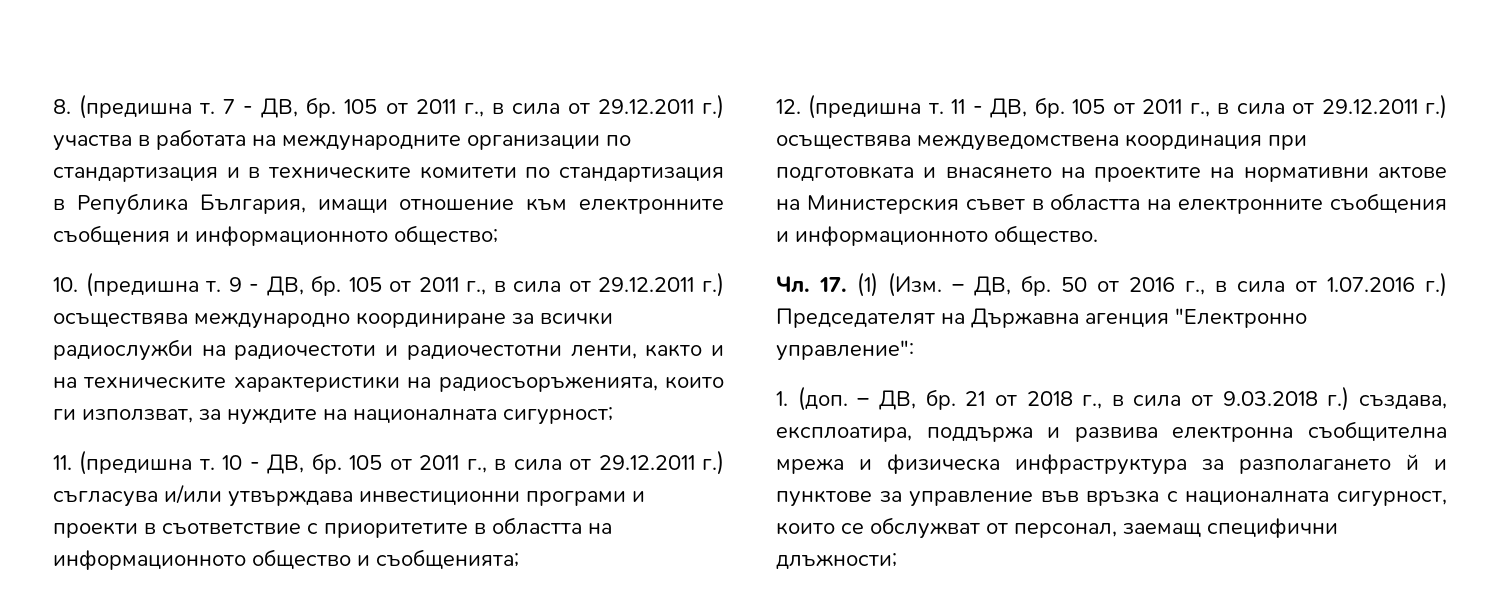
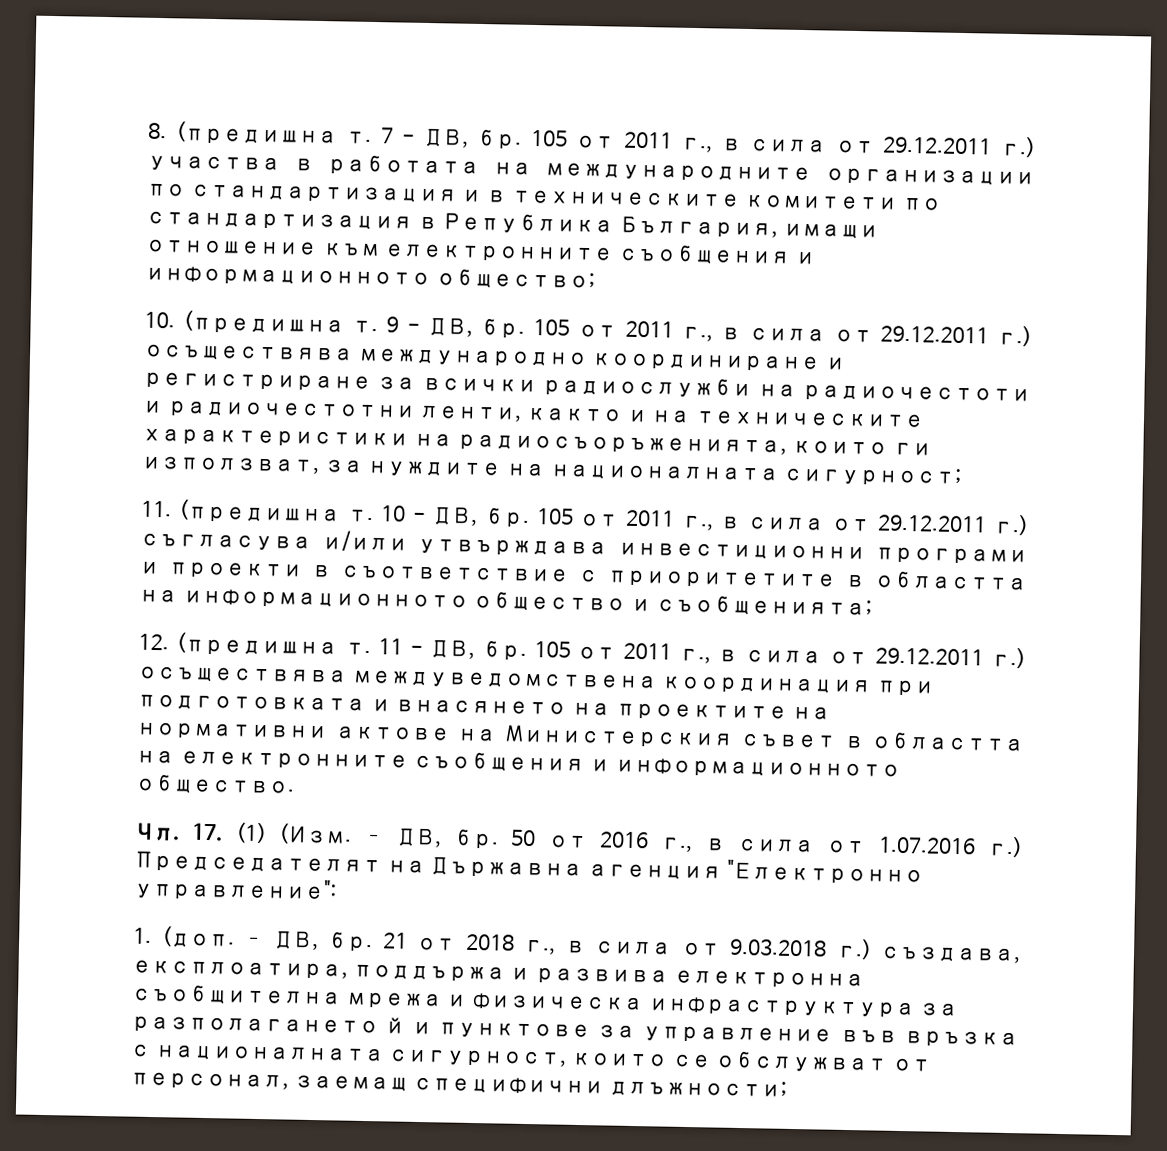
- 105 от 2011 г., в сила от 29.12.2011 г.) осъществява международно координиране за всички радиослужби на радиочестоти и радиочестотни ленти, както и на техническите характеристики на радиосъоръженията, които ги използват, за нуждите на националната сигурност;
+ 105 от 2011 г., в сила от 29.12.2011 г.) осъществява международно координиране и регистриране за всички радиослужби на радиочестоти и радиочестотни ленти, както и на техническите характеристики на радиосъоръженията, които ги използват, за нуждите на националната сигурност;

